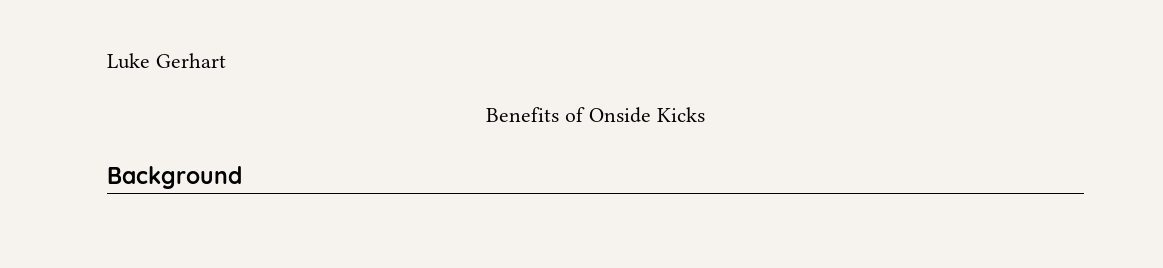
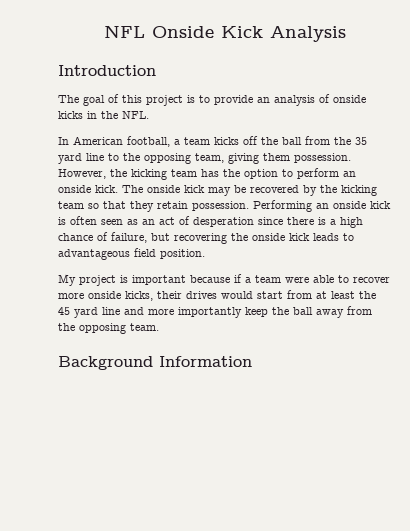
- Luke Gerhart
- Benefits of Onside Kicks
+ NFL Onside Kick Analysis
+ Introduction
+ The goal of this project is to provide an analysis of onside kicks in the NFL.
+ In American football, a team kicks off the ball from the 35 yard line to the opposing team, giving them possession. However, the kicking team has the option to perform an onside kick. The onside kick may be recovered by the kicking team so that they retain possession. Performing an onside kick is often seen as an act of desperation since there is a high chance of failure, but recovering the onside kick leads to advantageous field position.
+ My project is important because if a team were able to recover more onside kicks, their drives would start from at least the 45 yard line and more importantly keep the ball away from the opposing team.
- Background
+ Background Information

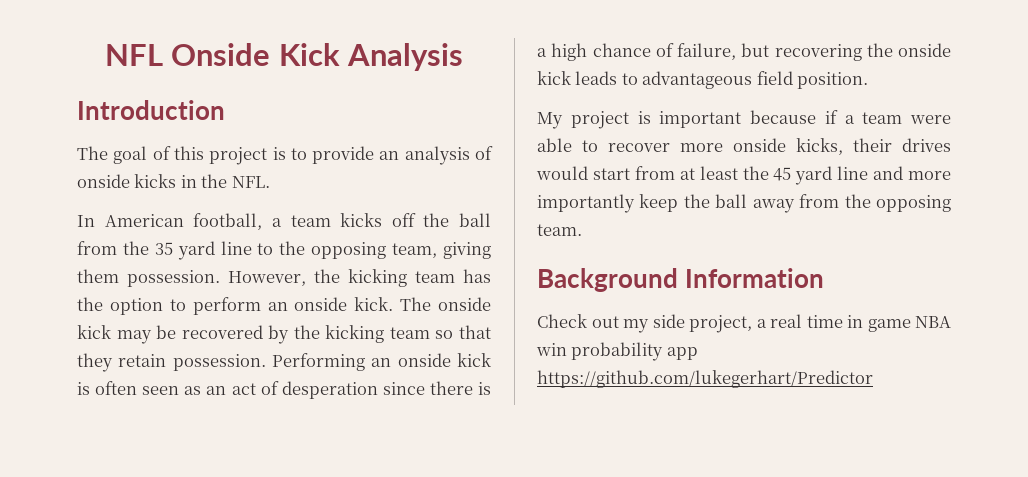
+ Check out my side project, a real time in game NBA win probability app https://github.com/lukegerhart/Predictor

